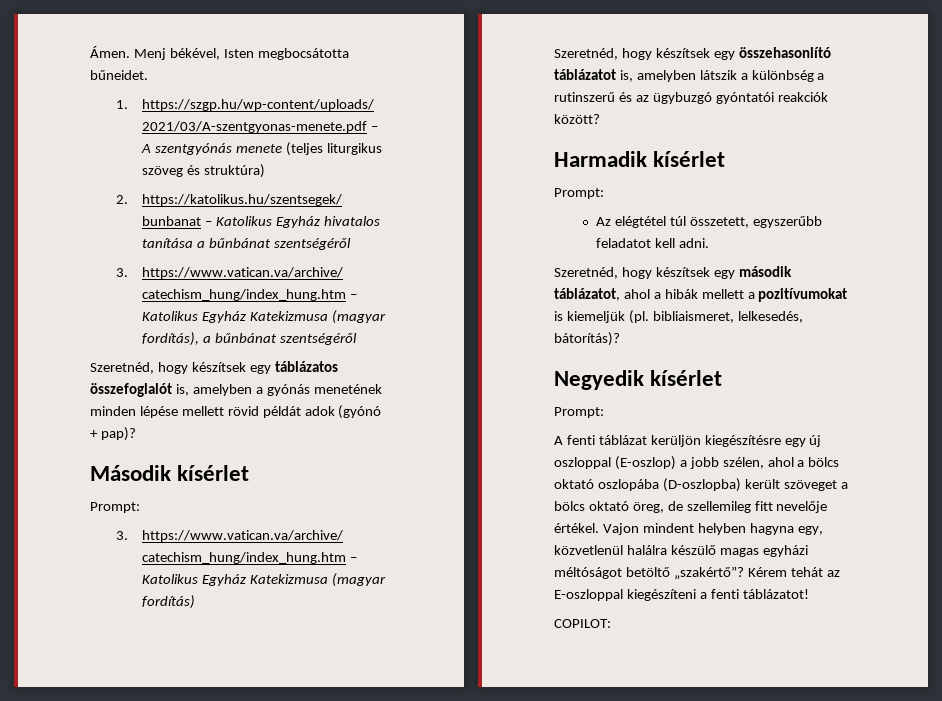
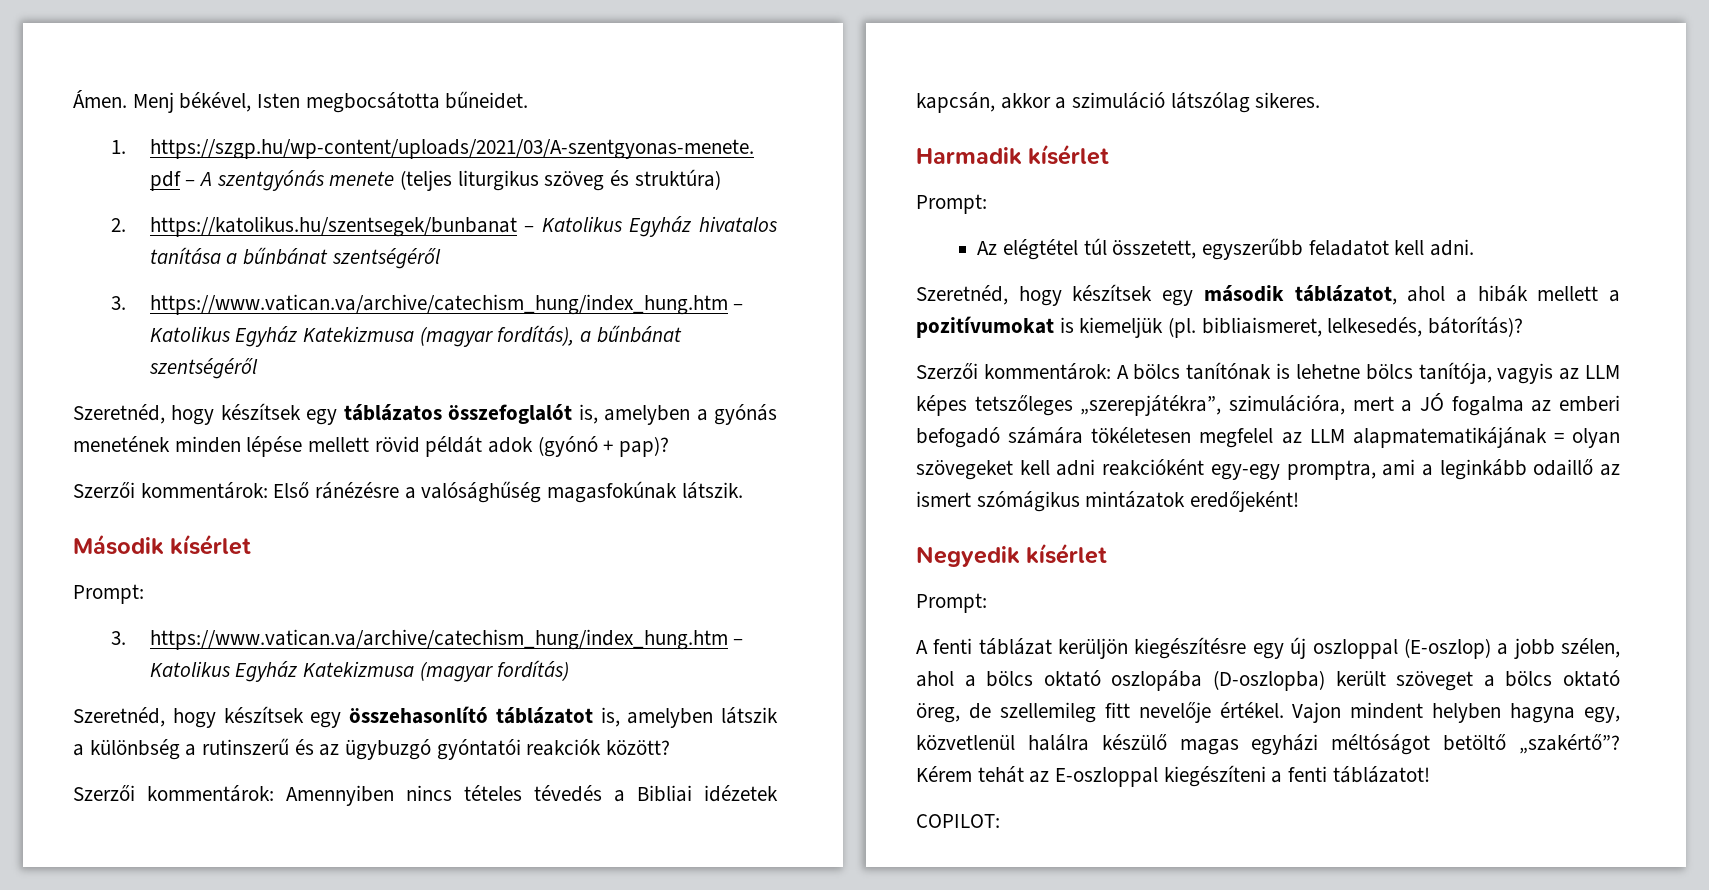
+ Szerzői kommentárok: Első ránézésre a valósághűség magasfokúnak látszik.
+ Szerzői kommentárok: Amennyiben nincs tételes tévedés a Bibliai idézetek kapcsán, akkor a szimuláció látszólag sikeres.
+ Szerzői kommentárok: A bölcs tanítónak is lehetne bölcs tanítója, vagyis az LLM képes tetszőleges „szerepjátékra”, szimulációra, mert a JÓ fogalma az emberi befogadó számára tökéletesen megfelel az LLM alapmatematikájának = olyan szövegeket kell adni reakcióként egy-egy promptra, ami a leginkább odaillő az ismert szómágikus mintázatok eredőjeként!

